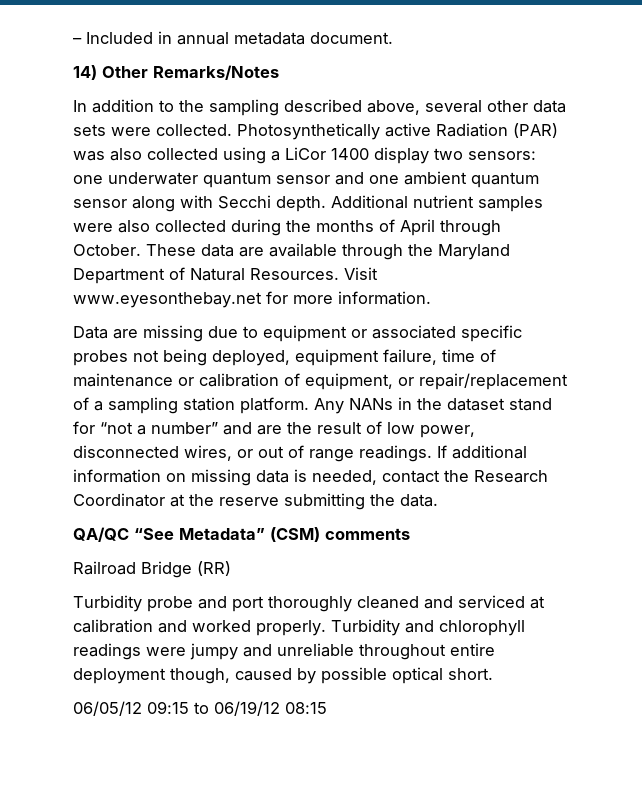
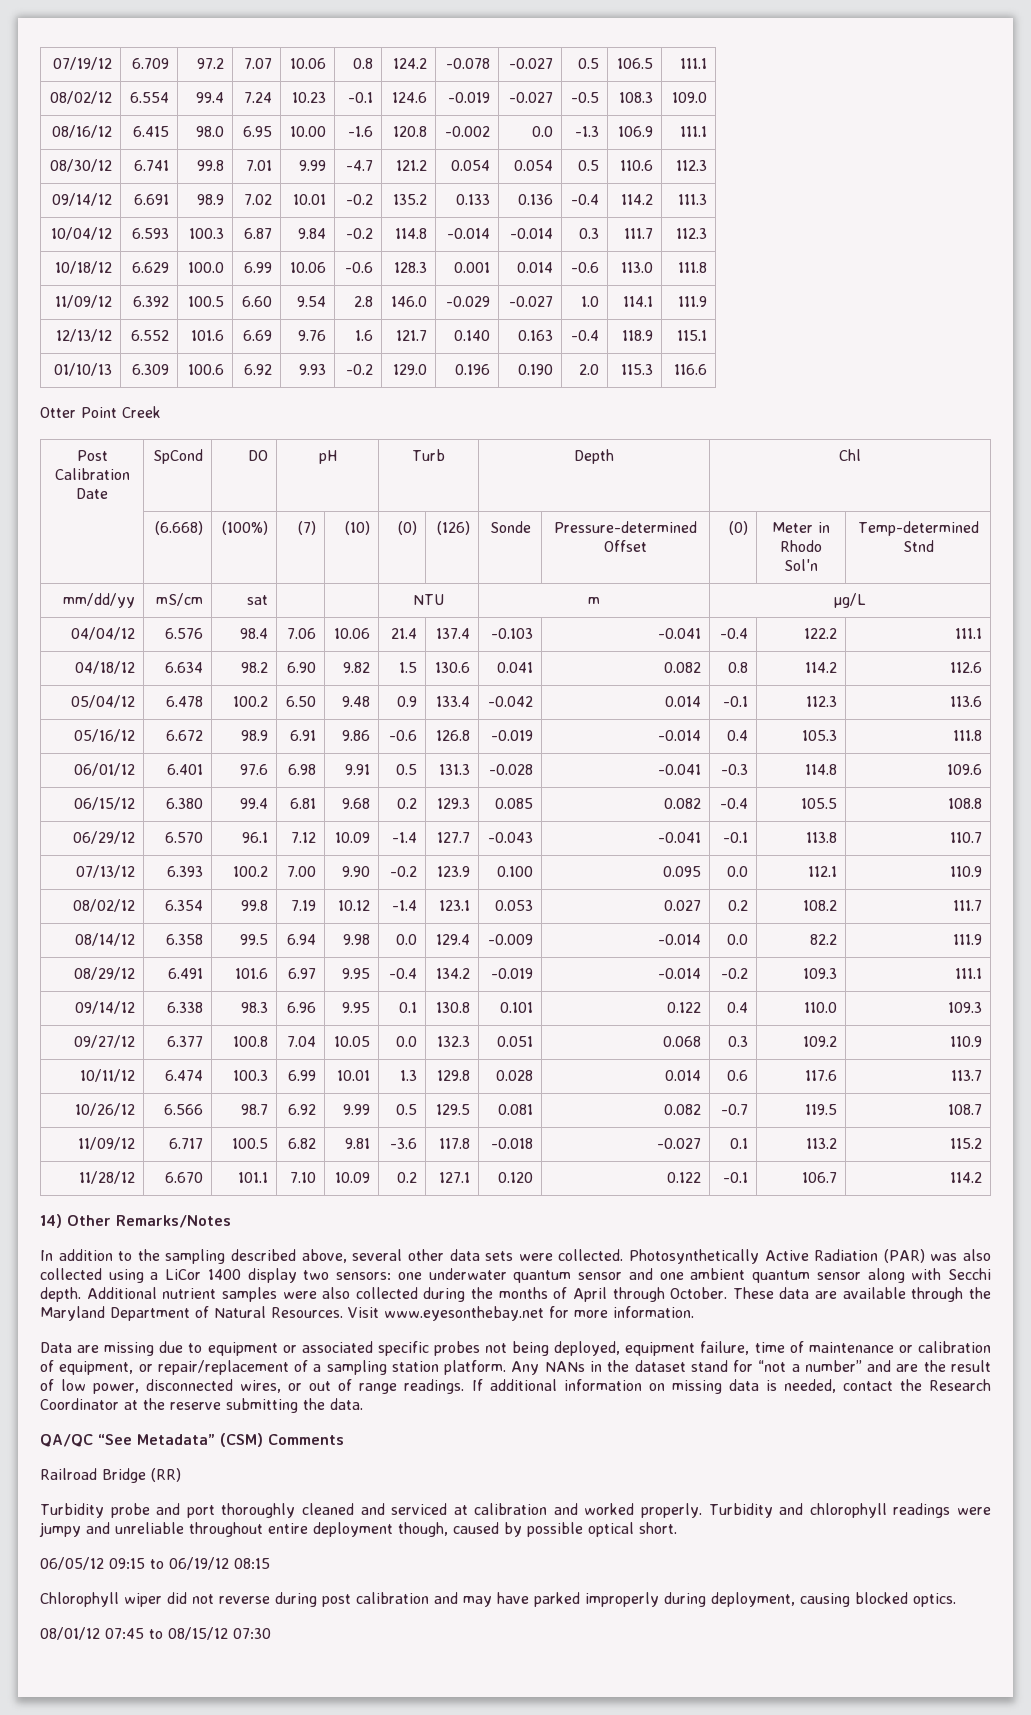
- – Included in annual metadata document.
+ 07/19/12 | 6.709 | 97.2 | 7.07 | 10.06 | 0.8 | 124.2 | -0.078 | -0.027 | 0.5 | 106.5 | 111.1
+ 08/02/12 | 6.554 | 99.4 | 7.24 | 10.23 | -0.1 | 124.6 | -0.019 | -0.027 | -0.5 | 108.3 | 109.0
+ 08/16/12 | 6.415 | 98.0 | 6.95 | 10.00 | -1.6 | 120.8 | -0.002 | 0.0 | -1.3 | 106.9 | 111.1
+ 08/30/12 | 6.741 | 99.8 | 7.01 | 9.99 | -4.7 | 121.2 | 0.054 | 0.054 | 0.5 | 110.6 | 112.3
+ 09/14/12 | 6.691 | 98.9 | 7.02 | 10.01 | -0.2 | 135.2 | 0.133 | 0.136 | -0.4 | 114.2 | 111.3
+ 10/04/12 | 6.593 | 100.3 | 6.87 | 9.84 | -0.2 | 114.8 | -0.014 | -0.014 | 0.3 | 111.7 | 112.3
+ 10/18/12 | 6.629 | 100.0 | 6.99 | 10.06 | -0.6 | 128.3 | 0.001 | 0.014 | -0.6 | 113.0 | 111.8
+ 11/09/12 | 6.392 | 100.5 | 6.60 | 9.54 | 2.8 | 146.0 | -0.029 | -0.027 | 1.0 | 114.1 | 111.9
+ 12/13/12 | 6.552 | 101.6 | 6.69 | 9.76 | 1.6 | 121.7 | 0.140 | 0.163 | -0.4 | 118.9 | 115.1
+ 01/10/13 | 6.309 | 100.6 | 6.92 | 9.93 | -0.2 | 129.0 | 0.196 | 0.190 | 2.0 | 115.3 | 116.6
+ Otter Point Creek
+ Post Calibration Date | SpCond | DO | pH | Turb | Depth | Chl
+ | (6.668) | (100%) | (7) | (10) | (0) | (126) | Sonde | Pressure-determined Offset | (0) | Meter in Rhodo Sol'n | Temp-determined Stnd
+ mm/dd/yy | mS/cm | sat | | | NTU | m | µg/L
+ 04/04/12 | 6.576 | 98.4 | 7.06 | 10.06 | 21.4 | 137.4 | -0.103 | -0.041 | -0.4 | 122.2 | 111.1
+ 04/18/12 | 6.634 | 98.2 | 6.90 | 9.82 | 1.5 | 130.6 | 0.041 | 0.082 | 0.8 | 114.2 | 112.6
+ 05/04/12 | 6.478 | 100.2 | 6.50 | 9.48 | 0.9 | 133.4 | -0.042 | 0.014 | -0.1 | 112.3 | 113.6
+ 05/16/12 | 6.672 | 98.9 | 6.91 | 9.86 | -0.6 | 126.8 | -0.019 | -0.014 | 0.4 | 105.3 | 111.8
+ 06/01/12 | 6.401 | 97.6 | 6.98 | 9.91 | 0.5 | 131.3 | -0.028 | -0.041 | -0.3 | 114.8 | 109.6
+ 06/15/12 | 6.380 | 99.4 | 6.81 | 9.68 | 0.2 | 129.3 | 0.085 | 0.082 | -0.4 | 105.5 | 108.8
+ 06/29/12 | 6.570 | 96.1 | 7.12 | 10.09 | -1.4 | 127.7 | -0.043 | -0.041 | -0.1 | 113.8 | 110.7
+ 07/13/12 | 6.393 | 100.2 | 7.00 | 9.90 | -0.2 | 123.9 | 0.100 | 0.095 | 0.0 | 112.1 | 110.9
+ 08/02/12 | 6.354 | 99.8 | 7.19 | 10.12 | -1.4 | 123.1 | 0.053 | 0.027 | 0.2 | 108.2 | 111.7
+ 08/14/12 | 6.358 | 99.5 | 6.94 | 9.98 | 0.0 | 129.4 | -0.009 | -0.014 | 0.0 | 82.2 | 111.9
+ 08/29/12 | 6.491 | 101.6 | 6.97 | 9.95 | -0.4 | 134.2 | -0.019 | -0.014 | -0.2 | 109.3 | 111.1
+ 09/14/12 | 6.338 | 98.3 | 6.96 | 9.95 | 0.1 | 130.8 | 0.101 | 0.122 | 0.4 | 110.0 | 109.3
+ 09/27/12 | 6.377 | 100.8 | 7.04 | 10.05 | 0.0 | 132.3 | 0.051 | 0.068 | 0.3 | 109.2 | 110.9
+ 10/11/12 | 6.474 | 100.3 | 6.99 | 10.01 | 1.3 | 129.8 | 0.028 | 0.014 | 0.6 | 117.6 | 113.7
+ 10/26/12 | 6.566 | 98.7 | 6.92 | 9.99 | 0.5 | 129.5 | 0.081 | 0.082 | -0.7 | 119.5 | 108.7
+ 11/09/12 | 6.717 | 100.5 | 6.82 | 9.81 | -3.6 | 117.8 | -0.018 | -0.027 | 0.1 | 113.2 | 115.2
+ 11/28/12 | 6.670 | 101.1 | 7.10 | 10.09 | 0.2 | 127.1 | 0.120 | 0.122 | -0.1 | 106.7 | 114.2
- Photosynthetically active Radiation (PAR) was also collected using a LiCor 1400 display two sensors: one underwater quantum sensor and one ambient quantum sensor along with Secchi depth.
+ Photosynthetically Active Radiation (PAR) was also collected using a LiCor 1400 display two sensors: one underwater quantum sensor and one ambient quantum sensor along with Secchi depth.
- QA/QC “See Metadata” (CSM) comments
+ QA/QC “See Metadata” (CSM) Comments
+ Chlorophyll wiper did not reverse during post calibration and may have parked improperly during deployment, causing blocked optics.
+ 08/01/12 07:45 to 08/15/12 07:30

